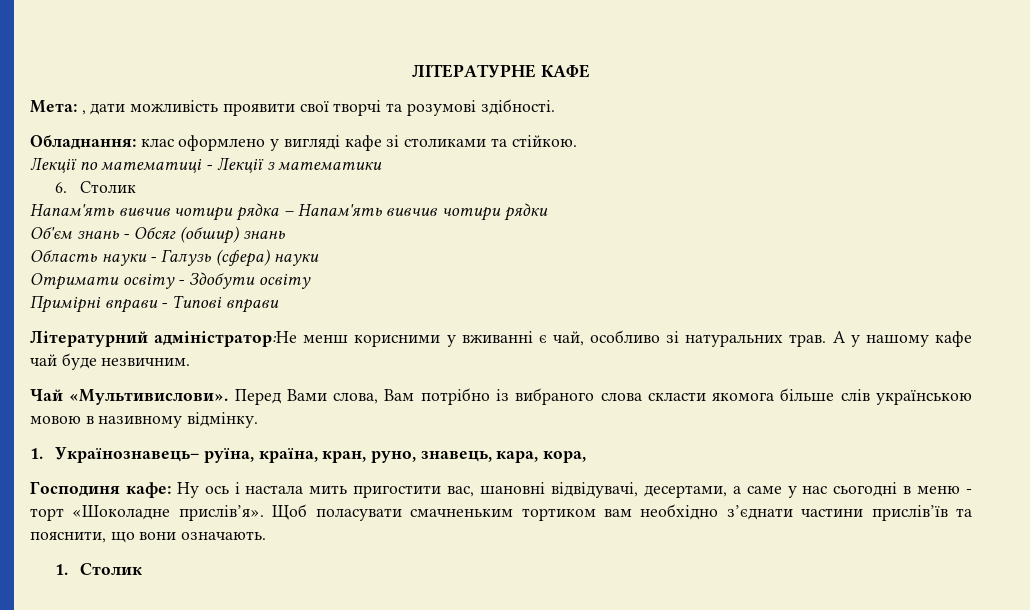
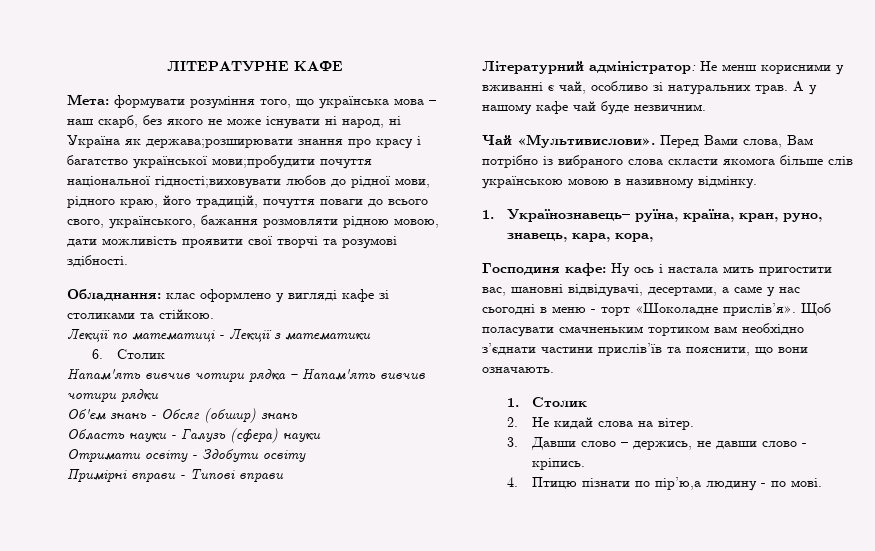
- Мета: , дати можливість проявити свої творчі та розумові здібності.
+ Мета: формувати розуміння того, що українська мова – наш скарб, без якого не може існувати ні народ, ні Україна як держава;розширювати знання про красу і багатство української мови;пробудити почуття національної гідності;виховувати любов до рідної мови, рідного краю, його традицій, почуття поваги до всього свого, українського, бажання розмовляти рідною мовою, дати можливість проявити свої творчі та розумові здібності.
- Літературний адміністратор:Не менш корисними у вживанні є чай, особливо зі натуральних трав.
+ Літературний адміністратор: Не менш корисними у вживанні є чай, особливо зі натуральних трав.
+ 2. Не кидай слова на вітер.
+ 3. Давши слово – держись, не давши слово - кріпись.
+ 4. Птицю пізнати по пір’ю,а людину - по мові.

